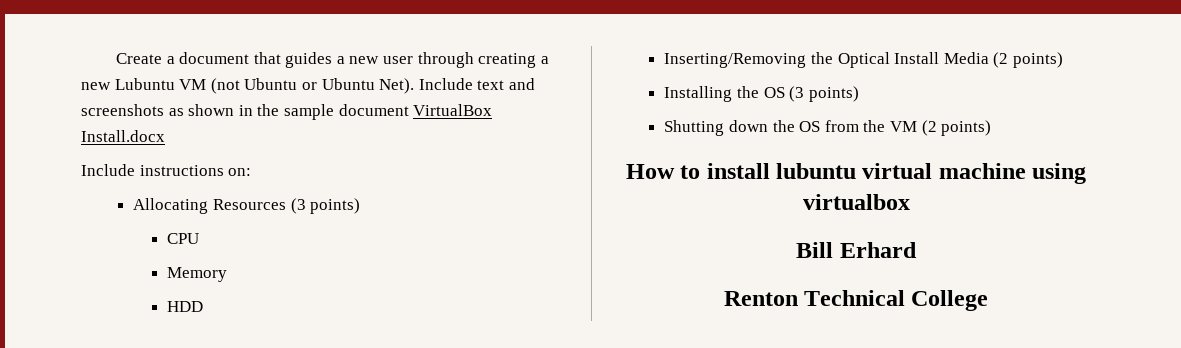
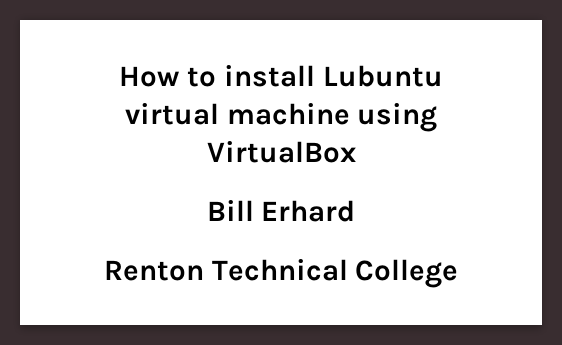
- Create a document that guides a new user through creating a new Lubuntu VM (not Ubuntu or Ubuntu Net). Include text and screenshots as shown in the sample document VirtualBox Install.docx
- Include instructions on:
- Allocating Resources (3 points)
- CPU
- Memory
- HDD
- Inserting/Removing the Optical Install Media (2 points)
- Installing the OS (3 points)
- Shutting down the OS from the VM (2 points)
- How to install lubuntu virtual machine using virtualbox
+ How to install Lubuntu virtual machine using VirtualBox

